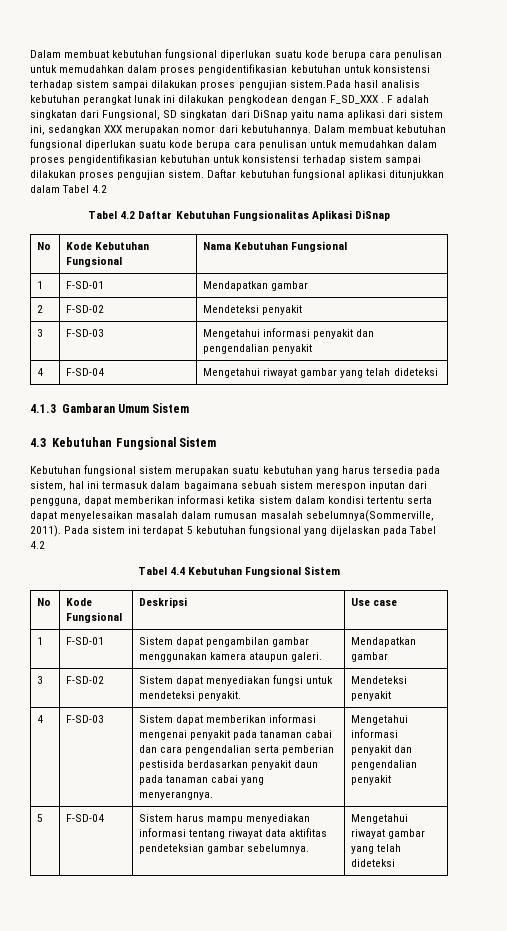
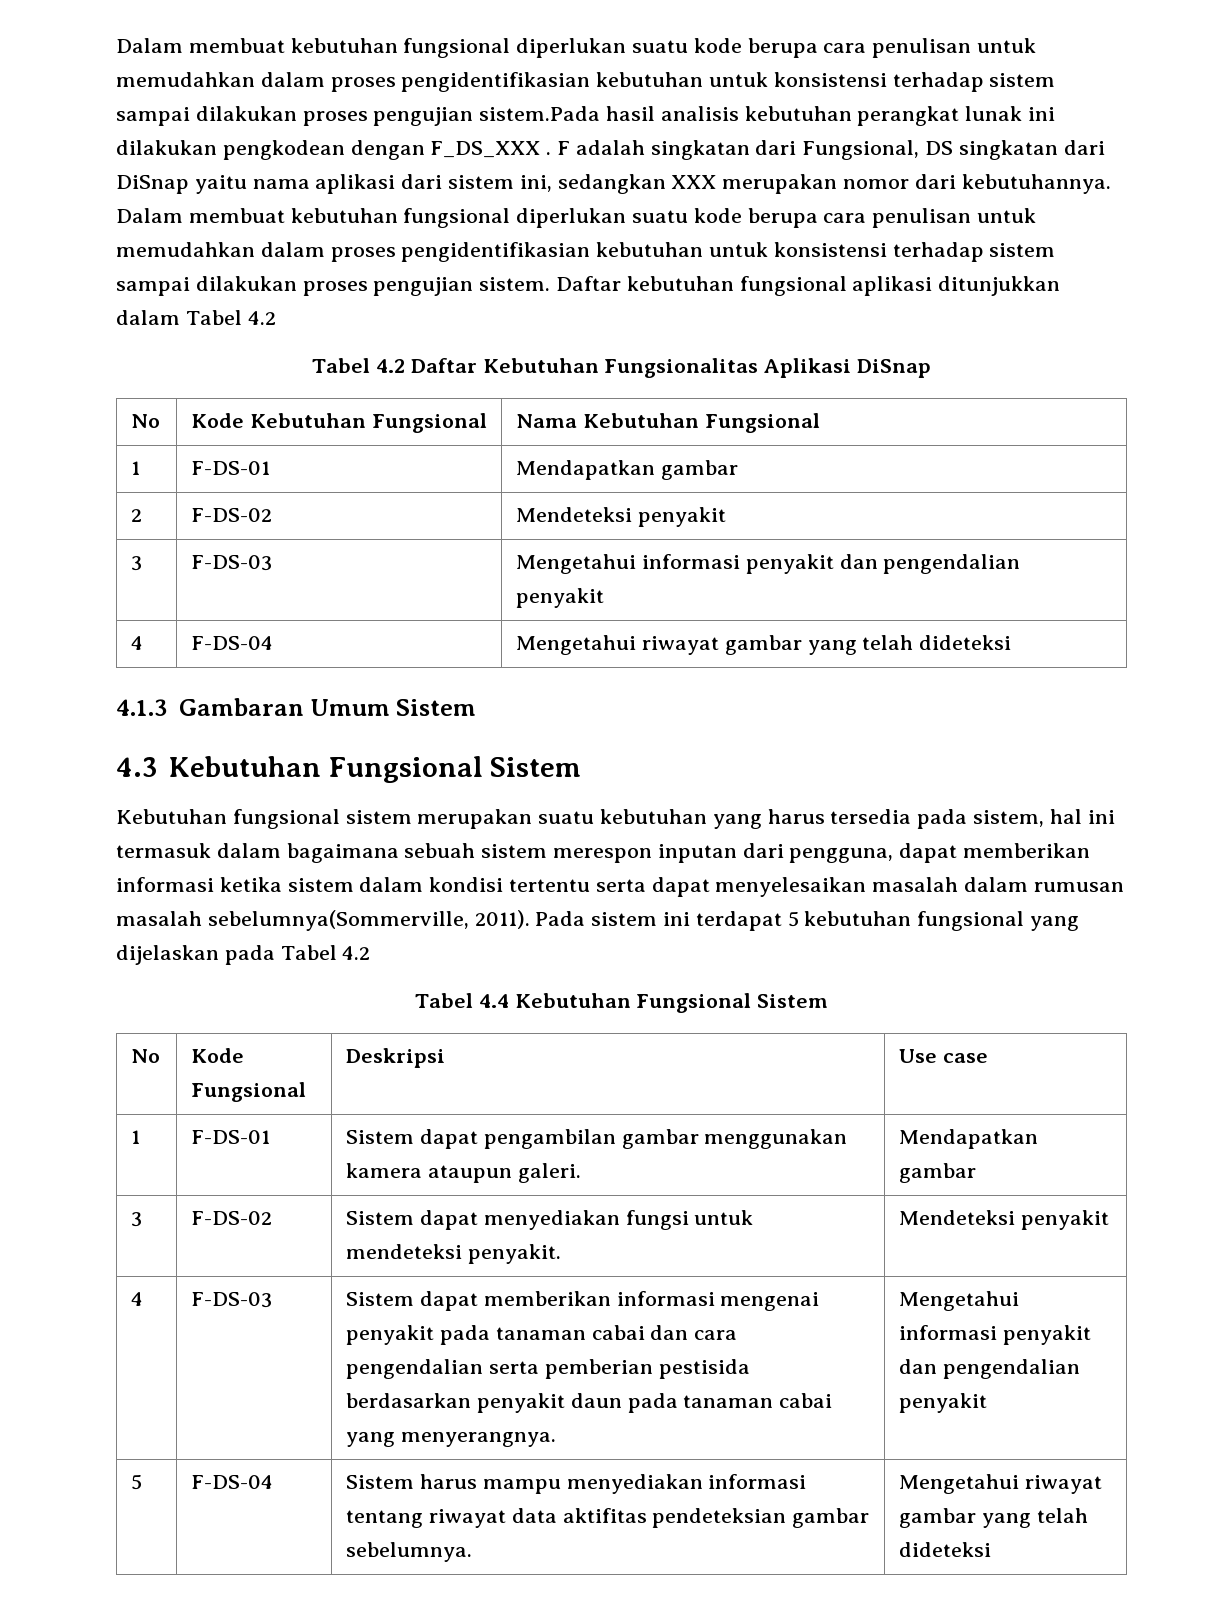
- Dalam membuat kebutuhan fungsional diperlukan suatu kode berupa cara penulisan untuk memudahkan dalam proses pengidentifikasian kebutuhan untuk konsistensi terhadap sistem sampai dilakukan proses pengujian sistem.Pada hasil analisis kebutuhan perangkat lunak ini dilakukan pengkodean dengan F_SD_XXX .
+ Dalam membuat kebutuhan fungsional diperlukan suatu kode berupa cara penulisan untuk memudahkan dalam proses pengidentifikasian kebutuhan untuk konsistensi terhadap sistem sampai dilakukan proses pengujian sistem.Pada hasil analisis kebutuhan perangkat lunak ini dilakukan pengkodean dengan F_DS_XXX .
- F adalah singkatan dari Fungsional, SD singkatan dari DiSnap yaitu nama aplikasi dari sistem ini, sedangkan XXX merupakan nomor dari kebutuhannya.
+ F adalah singkatan dari Fungsional, DS singkatan dari DiSnap yaitu nama aplikasi dari sistem ini, sedangkan XXX merupakan nomor dari kebutuhannya.
- 1 | F-SD-01 | Mendapatkan gambar
+ 1 | F-DS-01 | Mendapatkan gambar
- 2 | F-SD-02 | Mendeteksi penyakit
+ 2 | F-DS-02 | Mendeteksi penyakit
- 3 | F-SD-03 | Mengetahui informasi penyakit dan pengendalian penyakit
+ 3 | F-DS-03 | Mengetahui informasi penyakit dan pengendalian penyakit
- 4 | F-SD-04 | Mengetahui riwayat gambar yang telah dideteksi
+ 4 | F-DS-04 | Mengetahui riwayat gambar yang telah dideteksi
- 1 | F-SD-01 | Sistem dapat pengambilan gambar menggunakan kamera ataupun galeri. | Mendapatkan gambar
+ 1 | F-DS-01 | Sistem dapat pengambilan gambar menggunakan kamera ataupun galeri. | Mendapatkan gambar
- 3 | F-SD-02 | Sistem dapat menyediakan fungsi untuk mendeteksi penyakit. | Mendeteksi penyakit
+ 3 | F-DS-02 | Sistem dapat menyediakan fungsi untuk mendeteksi penyakit. | Mendeteksi penyakit
- 4 | F-SD-03 | Sistem dapat memberikan informasi mengenai penyakit pada tanaman cabai dan cara pengendalian serta pemberian pestisida berdasarkan penyakit daun pada tanaman cabai yang menyerangnya. | Mengetahui informasi penyakit dan pengendalian penyakit
+ 4 | F-DS-03 | Sistem dapat memberikan informasi mengenai penyakit pada tanaman cabai dan cara pengendalian serta pemberian pestisida berdasarkan penyakit daun pada tanaman cabai yang menyerangnya. | Mengetahui informasi penyakit dan pengendalian penyakit
- 5 | F-SD-04 | Sistem harus mampu menyediakan informasi tentang riwayat data aktifitas pendeteksian gambar sebelumnya. | Mengetahui riwayat gambar yang telah dideteksi
+ 5 | F-DS-04 | Sistem harus mampu menyediakan informasi tentang riwayat data aktifitas pendeteksian gambar sebelumnya. | Mengetahui riwayat gambar yang telah dideteksi

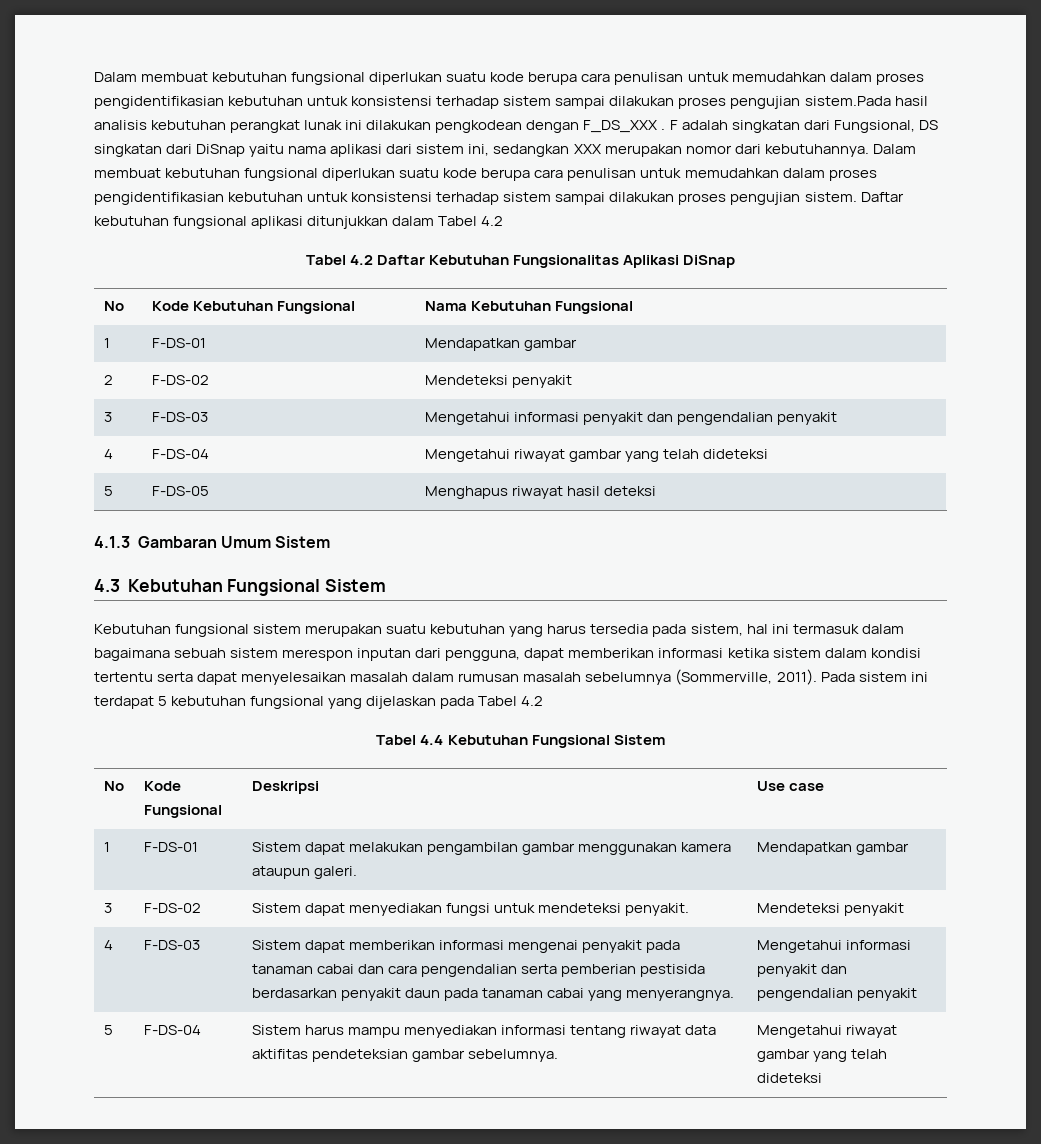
+ 5 | F-DS-05 | Menghapus riwayat hasil deteksi
- Kebutuhan fungsional sistem merupakan suatu kebutuhan yang harus tersedia pada sistem, hal ini termasuk dalam bagaimana sebuah sistem merespon inputan dari pengguna, dapat memberikan informasi ketika sistem dalam kondisi tertentu serta dapat menyelesaikan masalah dalam rumusan masalah sebelumnya(Sommerville, 2011).
+ Kebutuhan fungsional sistem merupakan suatu kebutuhan yang harus tersedia pada sistem, hal ini termasuk dalam bagaimana sebuah sistem merespon inputan dari pengguna, dapat memberikan informasi ketika sistem dalam kondisi tertentu serta dapat menyelesaikan masalah dalam rumusan masalah sebelumnya (Sommerville, 2011).
- 1 | F-DS-01 | Sistem dapat pengambilan gambar menggunakan kamera ataupun galeri. | Mendapatkan gambar
+ 1 | F-DS-01 | Sistem dapat melakukan pengambilan gambar menggunakan kamera ataupun galeri. | Mendapatkan gambar

